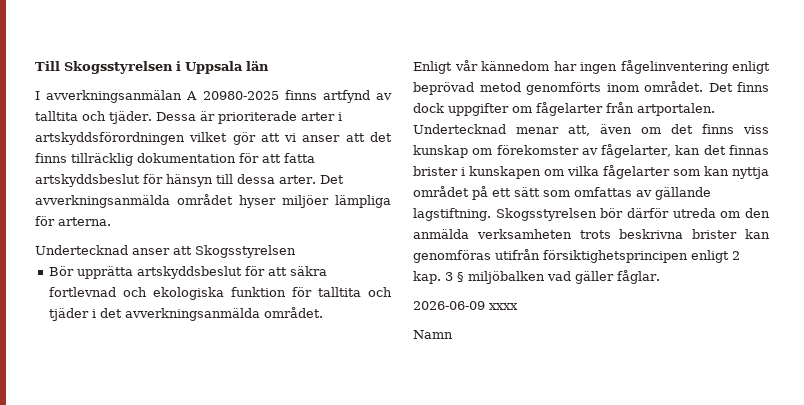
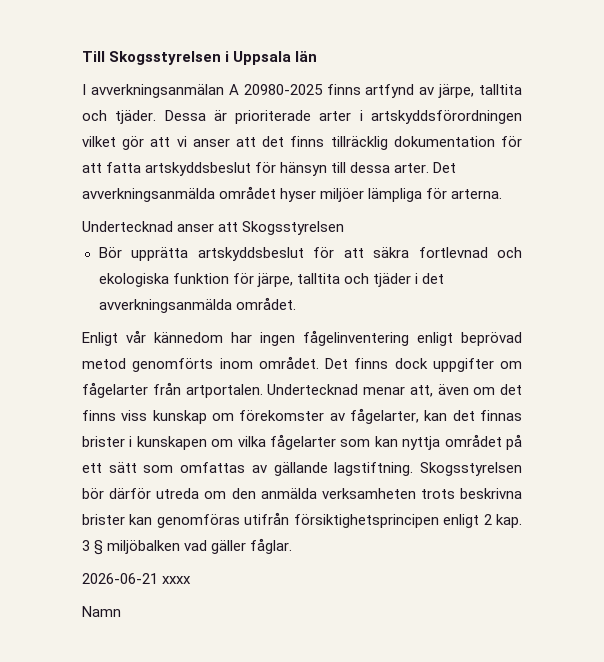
- I avverkningsanmälan A 20980-2025 finns artfynd av talltita och tjäder.
+ I avverkningsanmälan A 20980-2025 finns artfynd av järpe, talltita och tjäder.
- Bör upprätta artskyddsbeslut för att säkra fortlevnad och ekologiska funktion för talltita och tjäder i det avverkningsanmälda området.
+ Bör upprätta artskyddsbeslut för att säkra fortlevnad och ekologiska funktion för järpe, talltita och tjäder i det avverkningsanmälda området.
- 2026-06-09 xxxx
+ 2026-06-21 xxxx

